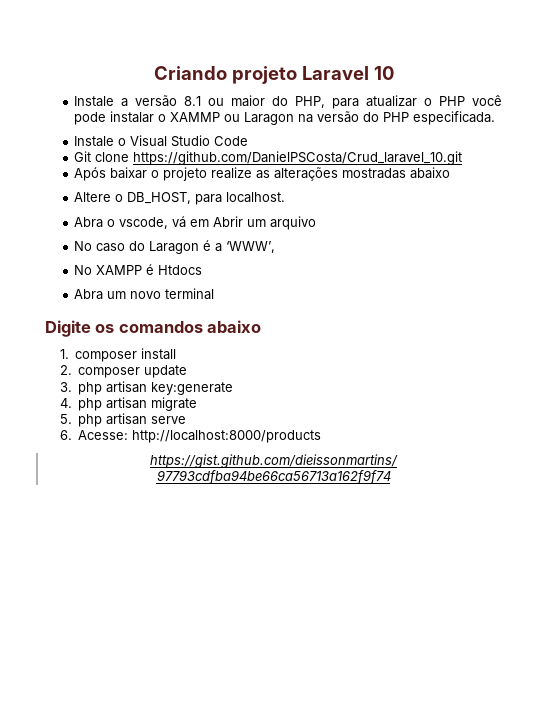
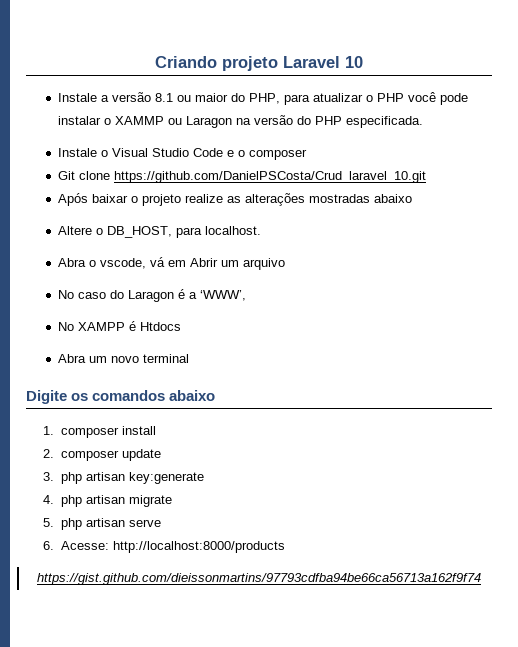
- Instale o Visual Studio Code
+ Instale o Visual Studio Code e o composer

